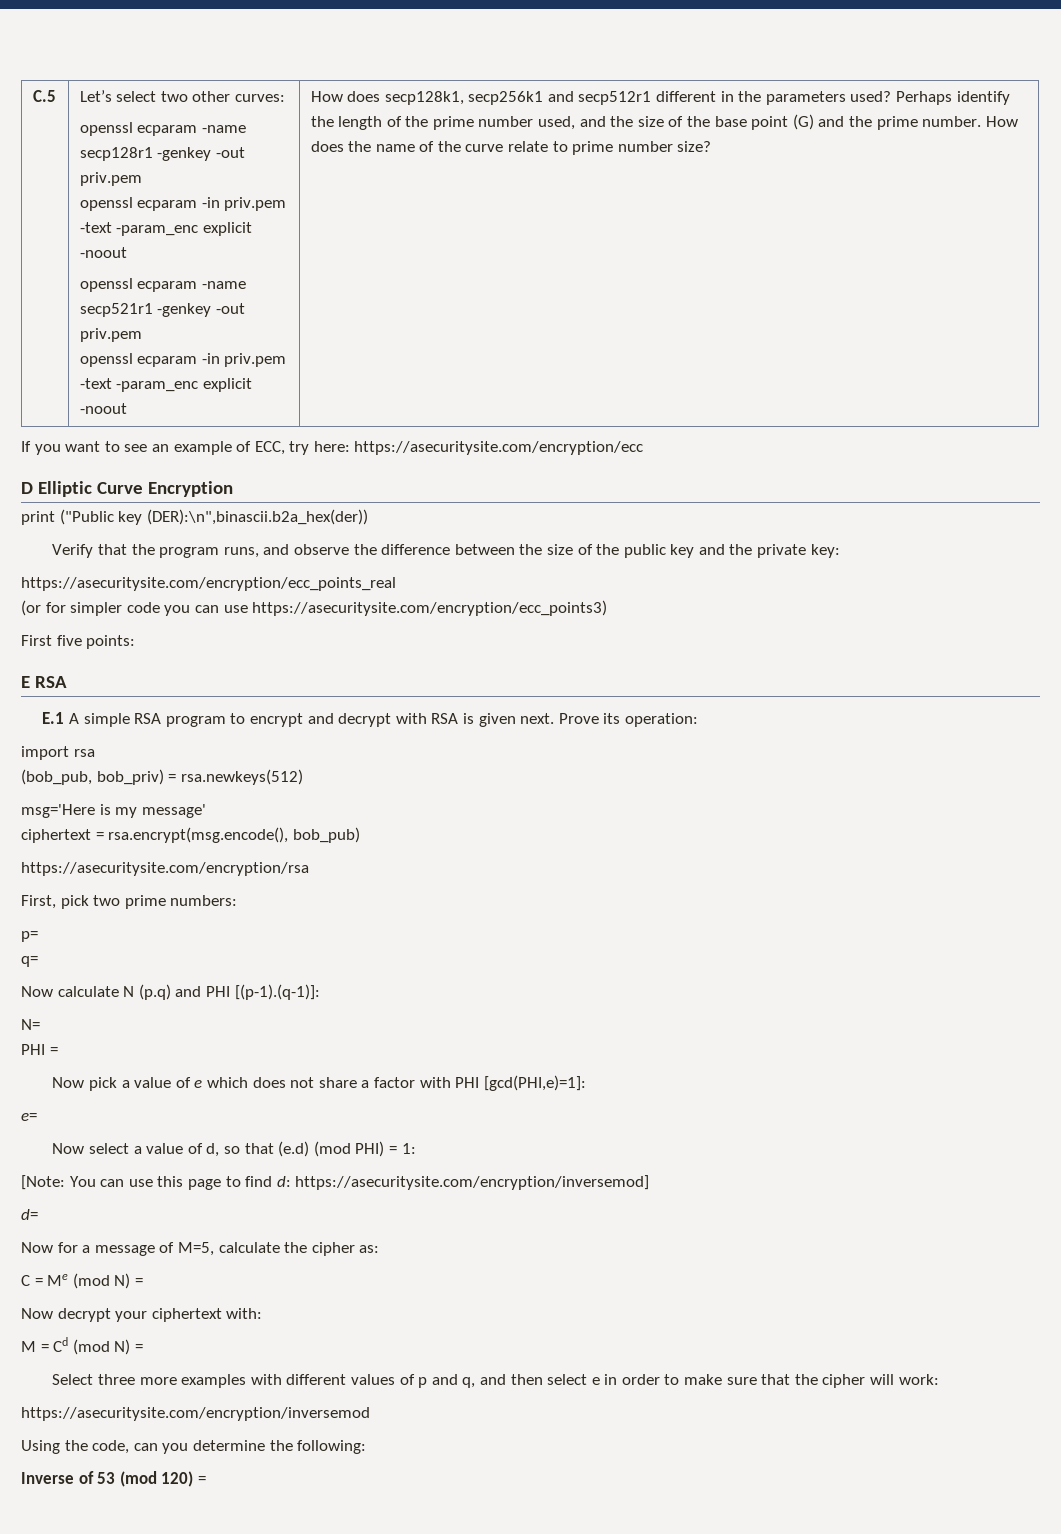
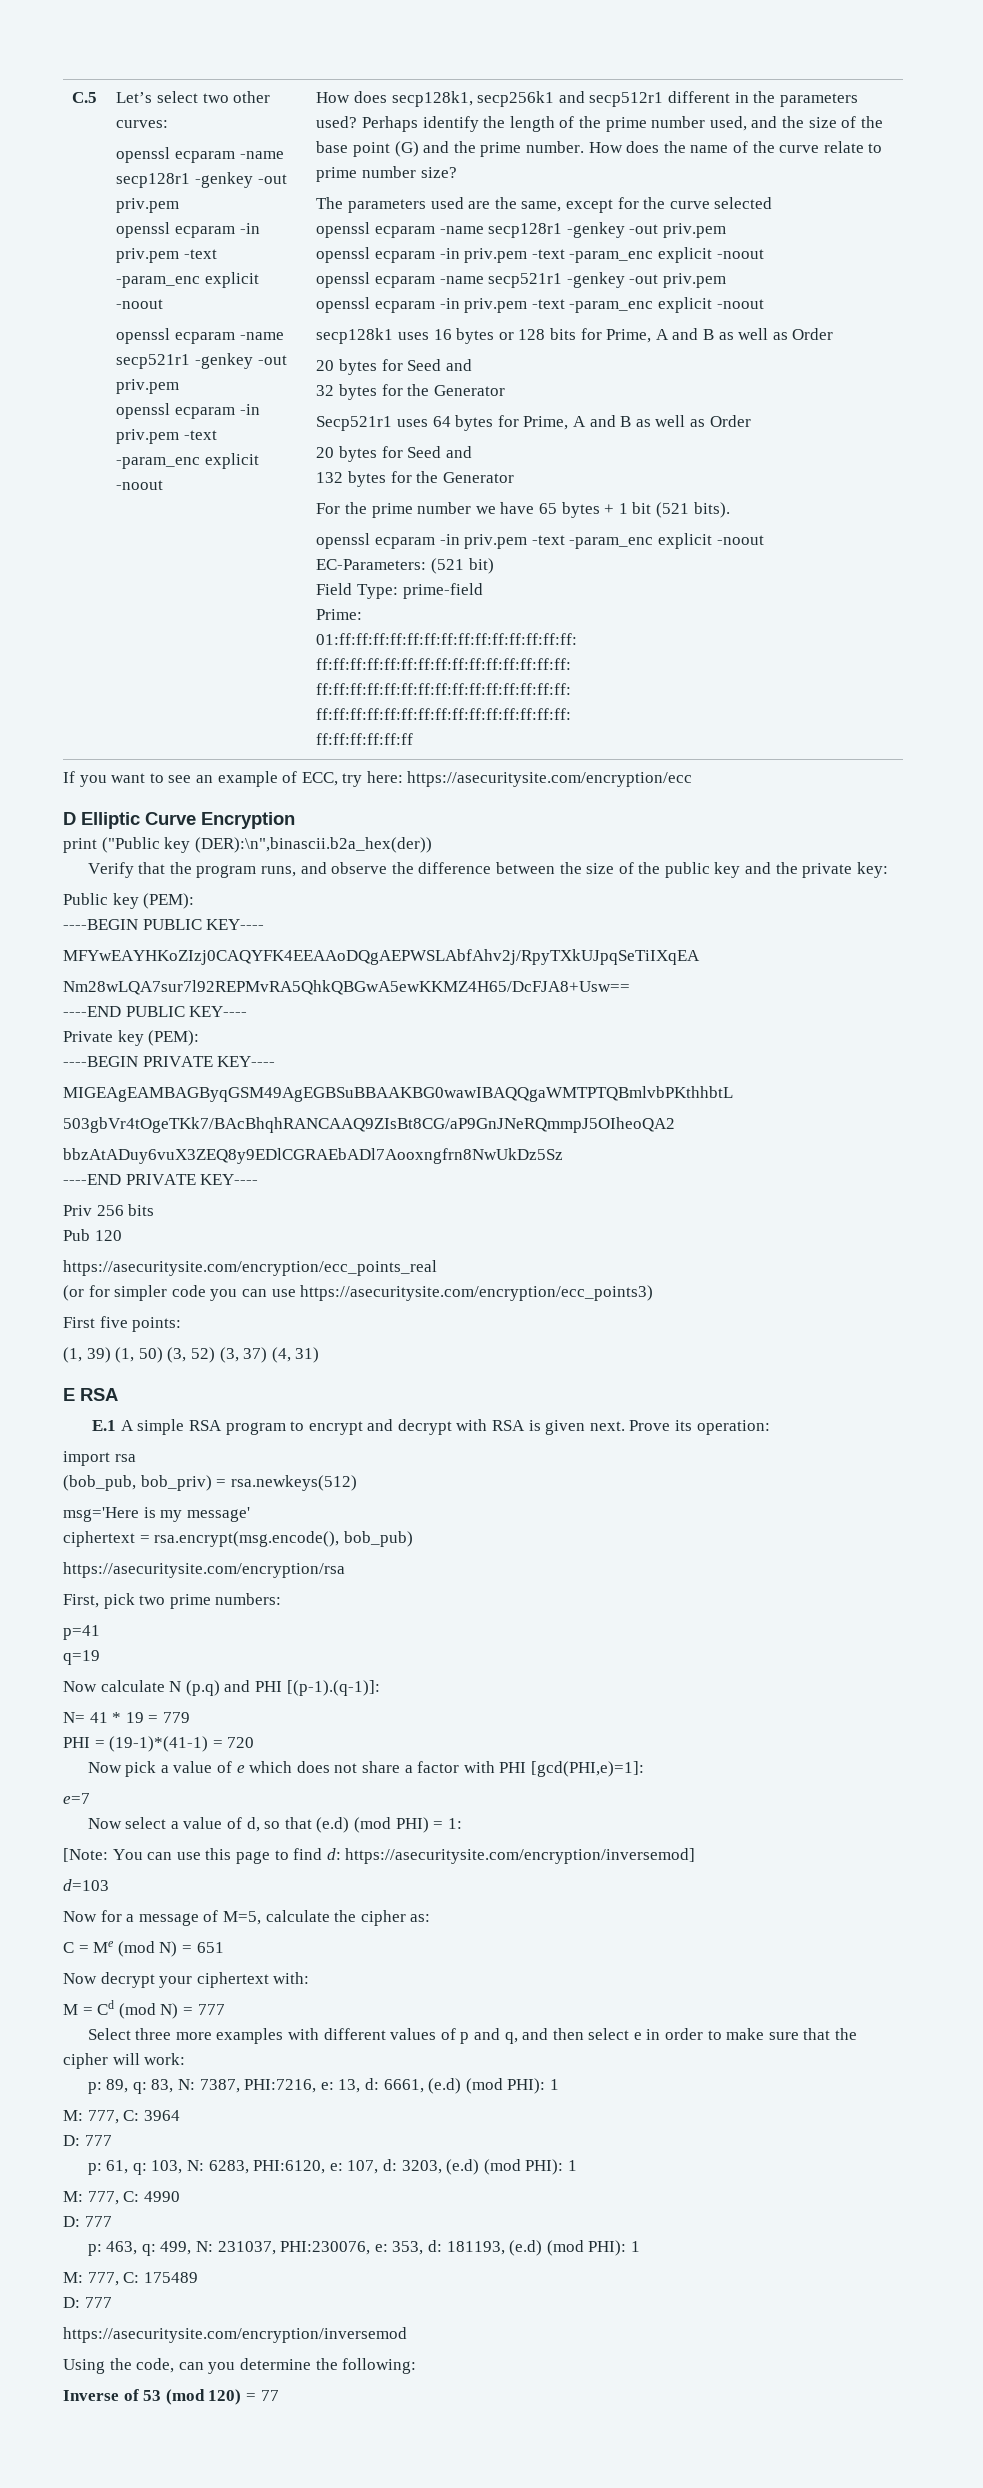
+ The parameters used are the same, except for the curve selected
+ openssl ecparam -name secp128r1 -genkey -out priv.pem
+ openssl ecparam -in priv.pem -text -param_enc explicit -noout
+ openssl ecparam -name secp521r1 -genkey -out priv.pem
+ openssl ecparam -in priv.pem -text -param_enc explicit -noout
+ secp128k1 uses 16 bytes or 128 bits for Prime, A and B as well as Order
+ 20 bytes for Seed and
+ 32 bytes for the Generator
+ Secp521r1 uses 64 bytes for Prime, A and B as well as Order
+ 20 bytes for Seed and
+ 132 bytes for the Generator
+ For the prime number we have 65 bytes + 1 bit (521 bits).
+ openssl ecparam -in priv.pem -text -param_enc explicit -noout
+ EC-Parameters: (521 bit)
+ Field Type: prime-field
+ Prime:
+ 01:ff:ff:ff:ff:ff:ff:ff:ff:ff:ff:ff:ff:ff:ff:
+ ff:ff:ff:ff:ff:ff:ff:ff:ff:ff:ff:ff:ff:ff:ff:
+ ff:ff:ff:ff:ff:ff:ff:ff:ff:ff:ff:ff:ff:ff:ff:
+ ff:ff:ff:ff:ff:ff:ff:ff:ff:ff:ff:ff:ff:ff:ff:
+ ff:ff:ff:ff:ff:ff
+ Public key (PEM):
+ ----BEGIN PUBLIC KEY----
+ MFYwEAYHKoZIzj0CAQYFK4EEAAoDQgAEPWSLAbfAhv2j/RpyTXkUJpqSeTiIXqEA
+ Nm28wLQA7sur7l92REPMvRA5QhkQBGwA5ewKKMZ4H65/DcFJA8+Usw==
+ ----END PUBLIC KEY----
+ Private key (PEM):
+ ----BEGIN PRIVATE KEY----
+ MIGEAgEAMBAGByqGSM49AgEGBSuBBAAKBG0wawIBAQQgaWMTPTQBmlvbPKthhbtL
+ 503gbVr4tOgeTKk7/BAcBhqhRANCAAQ9ZIsBt8CG/aP9GnJNeRQmmpJ5OIheoQA2
+ bbzAtADuy6vuX3ZEQ8y9EDlCGRAEbADl7Aooxngfrn8NwUkDz5Sz
+ ----END PRIVATE KEY----
+ Priv 256 bits
+ Pub 120
+ (1, 39) (1, 50) (3, 52) (3, 37) (4, 31)
- p=
- q=
+ p=41
+ q=19
- N=
+ N= 41 * 19 = 779
- PHI =
+ PHI = (19-1)*(41-1) = 720
- e=
+ e=7
- d=
+ d=103
- C = Me (mod N) =
+ C = Me (mod N) = 651
- M = Cd (mod N) =
+ M = Cd (mod N) = 777
+ p: 89, q: 83, N: 7387, PHI:7216, e: 13, d: 6661, (e.d) (mod PHI): 1
+ M: 777, C: 3964
+ D: 777
+ p: 61, q: 103, N: 6283, PHI:6120, e: 107, d: 3203, (e.d) (mod PHI): 1
+ M: 777, C: 4990
+ D: 777
+ p: 463, q: 499, N: 231037, PHI:230076, e: 353, d: 181193, (e.d) (mod PHI): 1
+ M: 777, C: 175489
+ D: 777
- Inverse of 53 (mod 120) =
+ Inverse of 53 (mod 120) = 77

